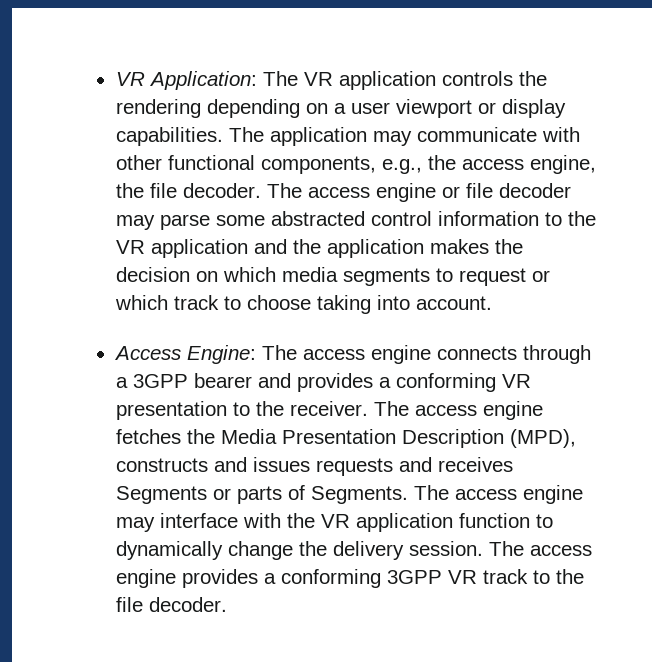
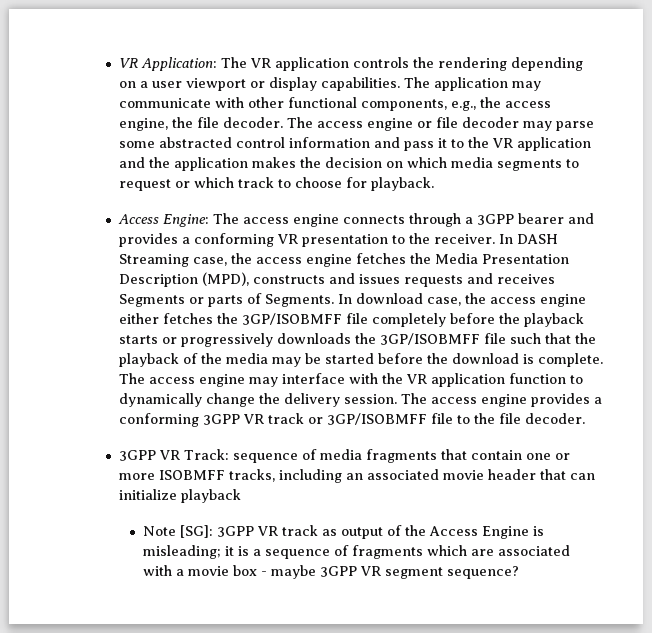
- The access engine or file decoder may parse some abstracted control information to the VR application and the application makes the decision on which media segments to request or which track to choose taking into account.
+ The access engine or file decoder may parse some abstracted control information and pass it to the VR application and the application makes the decision on which media segments to request or which track to choose for playback.
- The access engine fetches the Media Presentation Description (MPD), constructs and issues requests and receives Segments or parts of Segments.
+ In DASH Streaming case, the access engine fetches the Media Presentation Description (MPD), constructs and issues requests and receives Segments or parts of Segments.
+ In download case, the access engine either fetches the 3GP/ISOBMFF file completely before the playback starts or progressively downloads the 3GP/ISOBMFF file such that the playback of the media may be started before the download is complete.
- The access engine provides a conforming 3GPP VR track to the file decoder.
+ The access engine provides a conforming 3GPP VR track or 3GP/ISOBMFF file to the file decoder.
+ 3GPP VR Track: sequence of media fragments that contain one or more ISOBMFF tracks, including an associated movie header that can initialize playback
+ Note [SG]: 3GPP VR track as output of the Access Engine is misleading; it is a sequence of fragments which are associated with a movie box - maybe 3GPP VR segment sequence?

